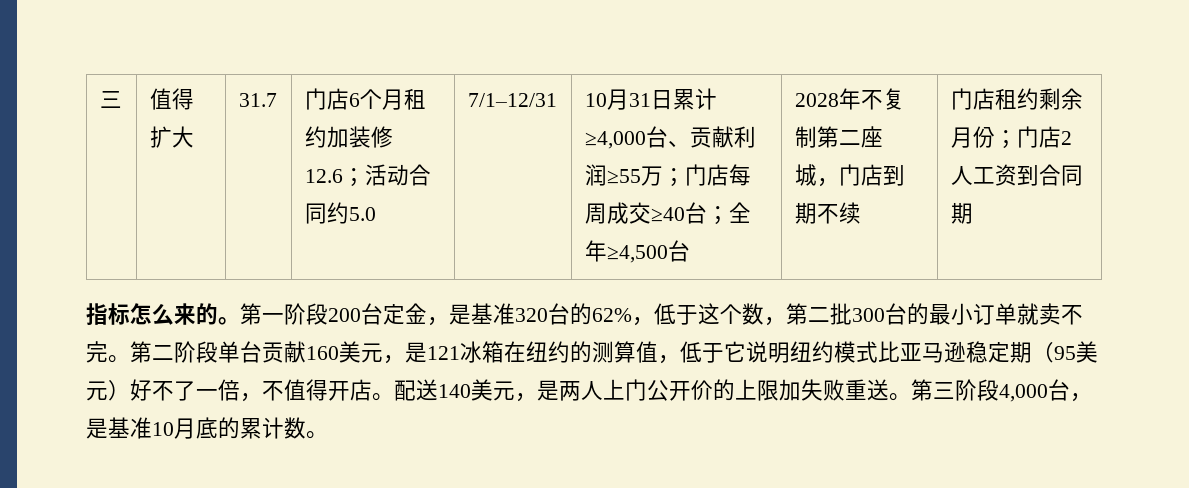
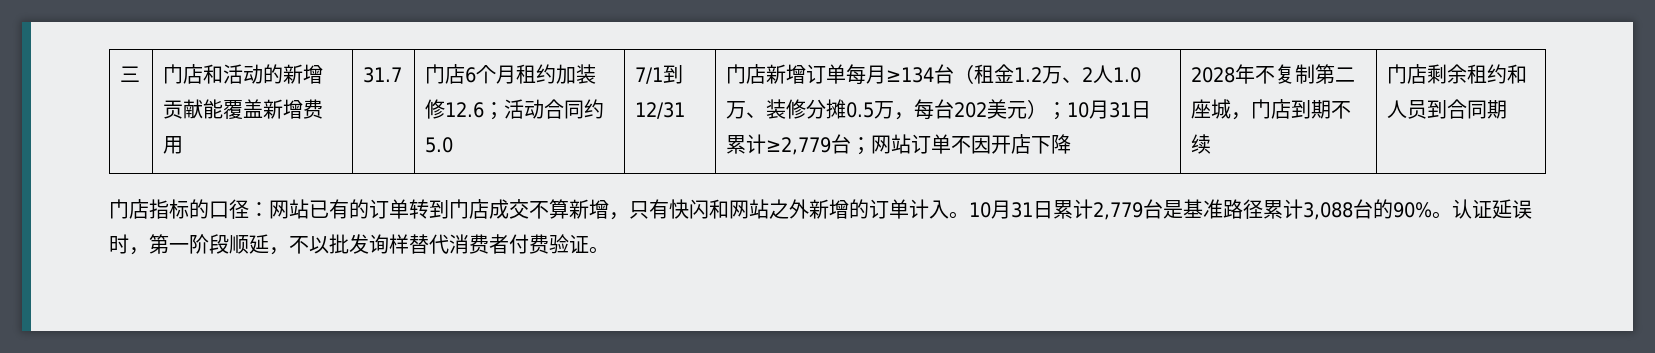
- 值得扩大
+ 门店和活动的新增贡献能覆盖新增费用
- 7/1–12/31 | 10月31日累计≥4,000台、贡献利润≥55万；门店每周成交≥40台；全年≥4,500台
+ 7/1到12/31 | 门店新增订单每月≥134台（租金1.2万、2人1.0万、装修分摊0.5万，每台202美元）；10月31日累计≥2,779台；网站订单不因开店下降
- 门店租约剩余月份；门店2人工资到合同期
- 指标怎么来的。第一阶段200台定金，是基准320台的62%，低于这个数，第二批300台的最小订单就卖不完。第二阶段单台贡献160美元，是121冰箱在纽约的测算值，低于它说明纽约模式比亚马逊稳定期（95美元）好不了一倍，不值得开店。配送140美元，是两人上门公开价的上限加失败重送。第三阶段4,000台，是基准10月底的累计数。
+ 门店剩余租约和人员到合同期
+ 门店指标的口径：网站已有的订单转到门店成交不算新增，只有快闪和网站之外新增的订单计入。10月31日累计2,779台是基准路径累计3,088台的90%。认证延误时，第一阶段顺延，不以批发询样替代消费者付费验证。

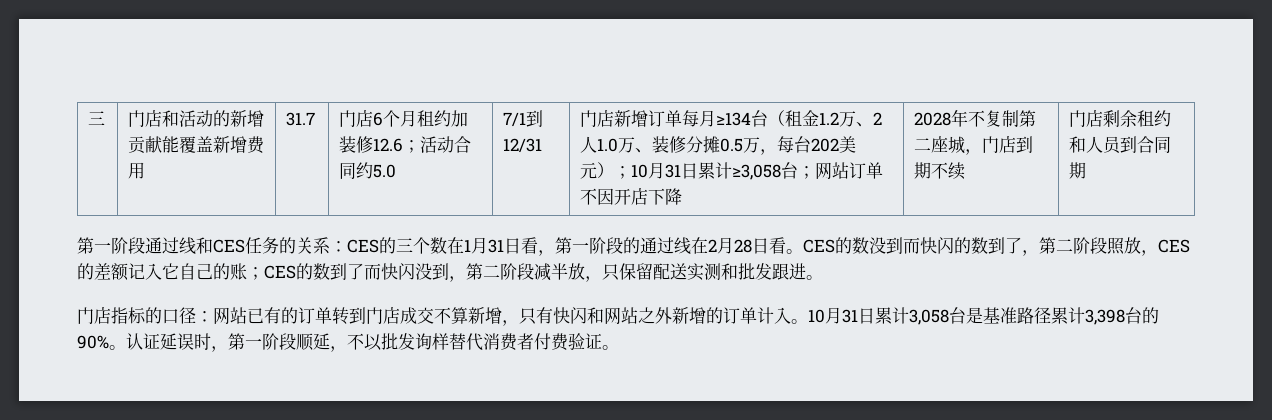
- 门店新增订单每月≥134台（租金1.2万、2人1.0万、装修分摊0.5万，每台202美元）；10月31日累计≥2,779台；网站订单不因开店下降
+ 门店新增订单每月≥134台（租金1.2万、2人1.0万、装修分摊0.5万，每台202美元）；10月31日累计≥3,058台；网站订单不因开店下降
+ 第一阶段通过线和CES任务的关系：CES的三个数在1月31日看，第一阶段的通过线在2月28日看。CES的数没到而快闪的数到了，第二阶段照放，CES的差额记入它自己的账；CES的数到了而快闪没到，第二阶段减半放，只保留配送实测和批发跟进。
- 10月31日累计2,779台是基准路径累计3,088台的90%。
+ 10月31日累计3,058台是基准路径累计3,398台的90%。

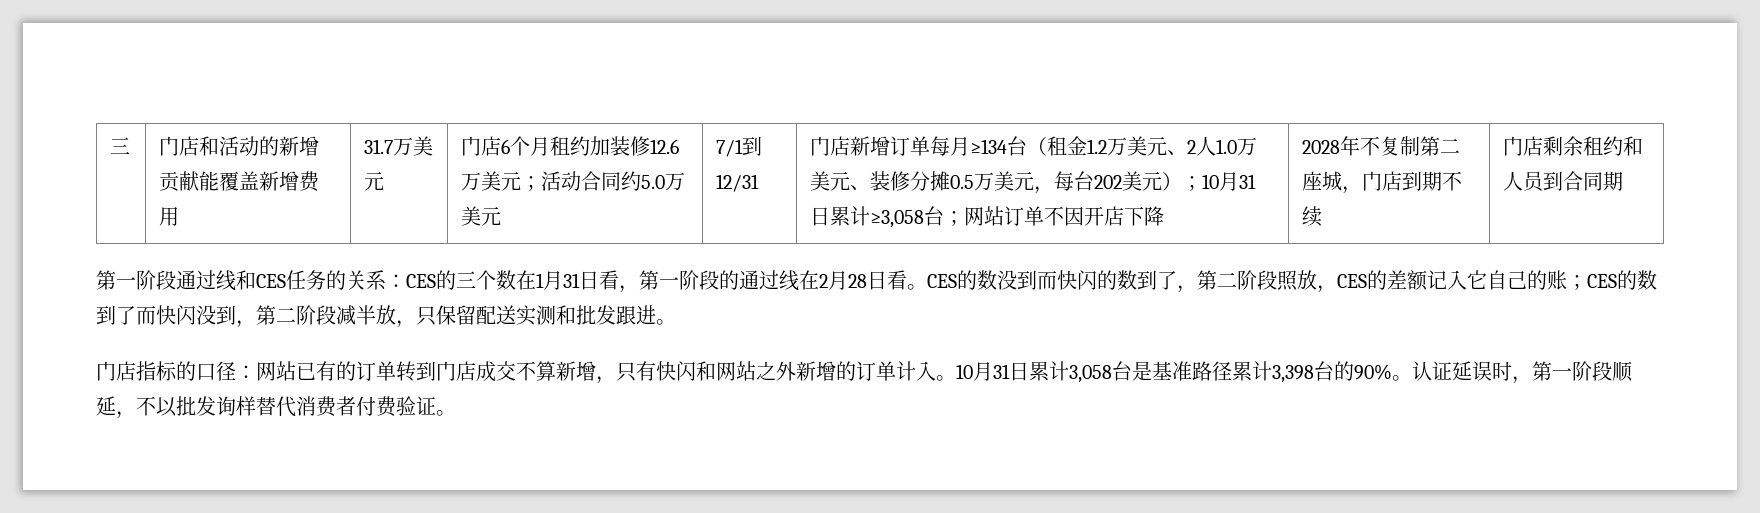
- 31.7
+ 31.7万美元
- 门店6个月租约加装修12.6；活动合同约5.0
+ 门店6个月租约加装修12.6万美元；活动合同约5.0万美元
- 门店新增订单每月≥134台（租金1.2万、2人1.0万、装修分摊0.5万，每台202美元）；10月31日累计≥3,058台；网站订单不因开店下降
+ 门店新增订单每月≥134台（租金1.2万美元、2人1.0万美元、装修分摊0.5万美元，每台202美元）；10月31日累计≥3,058台；网站订单不因开店下降

